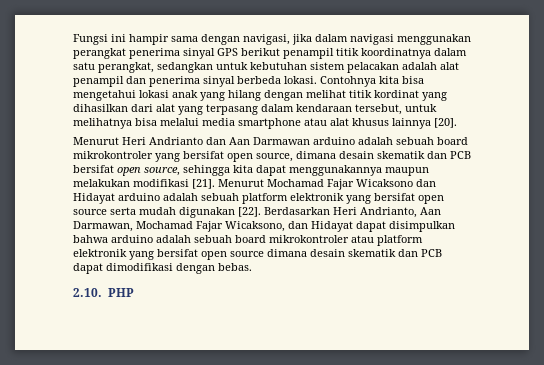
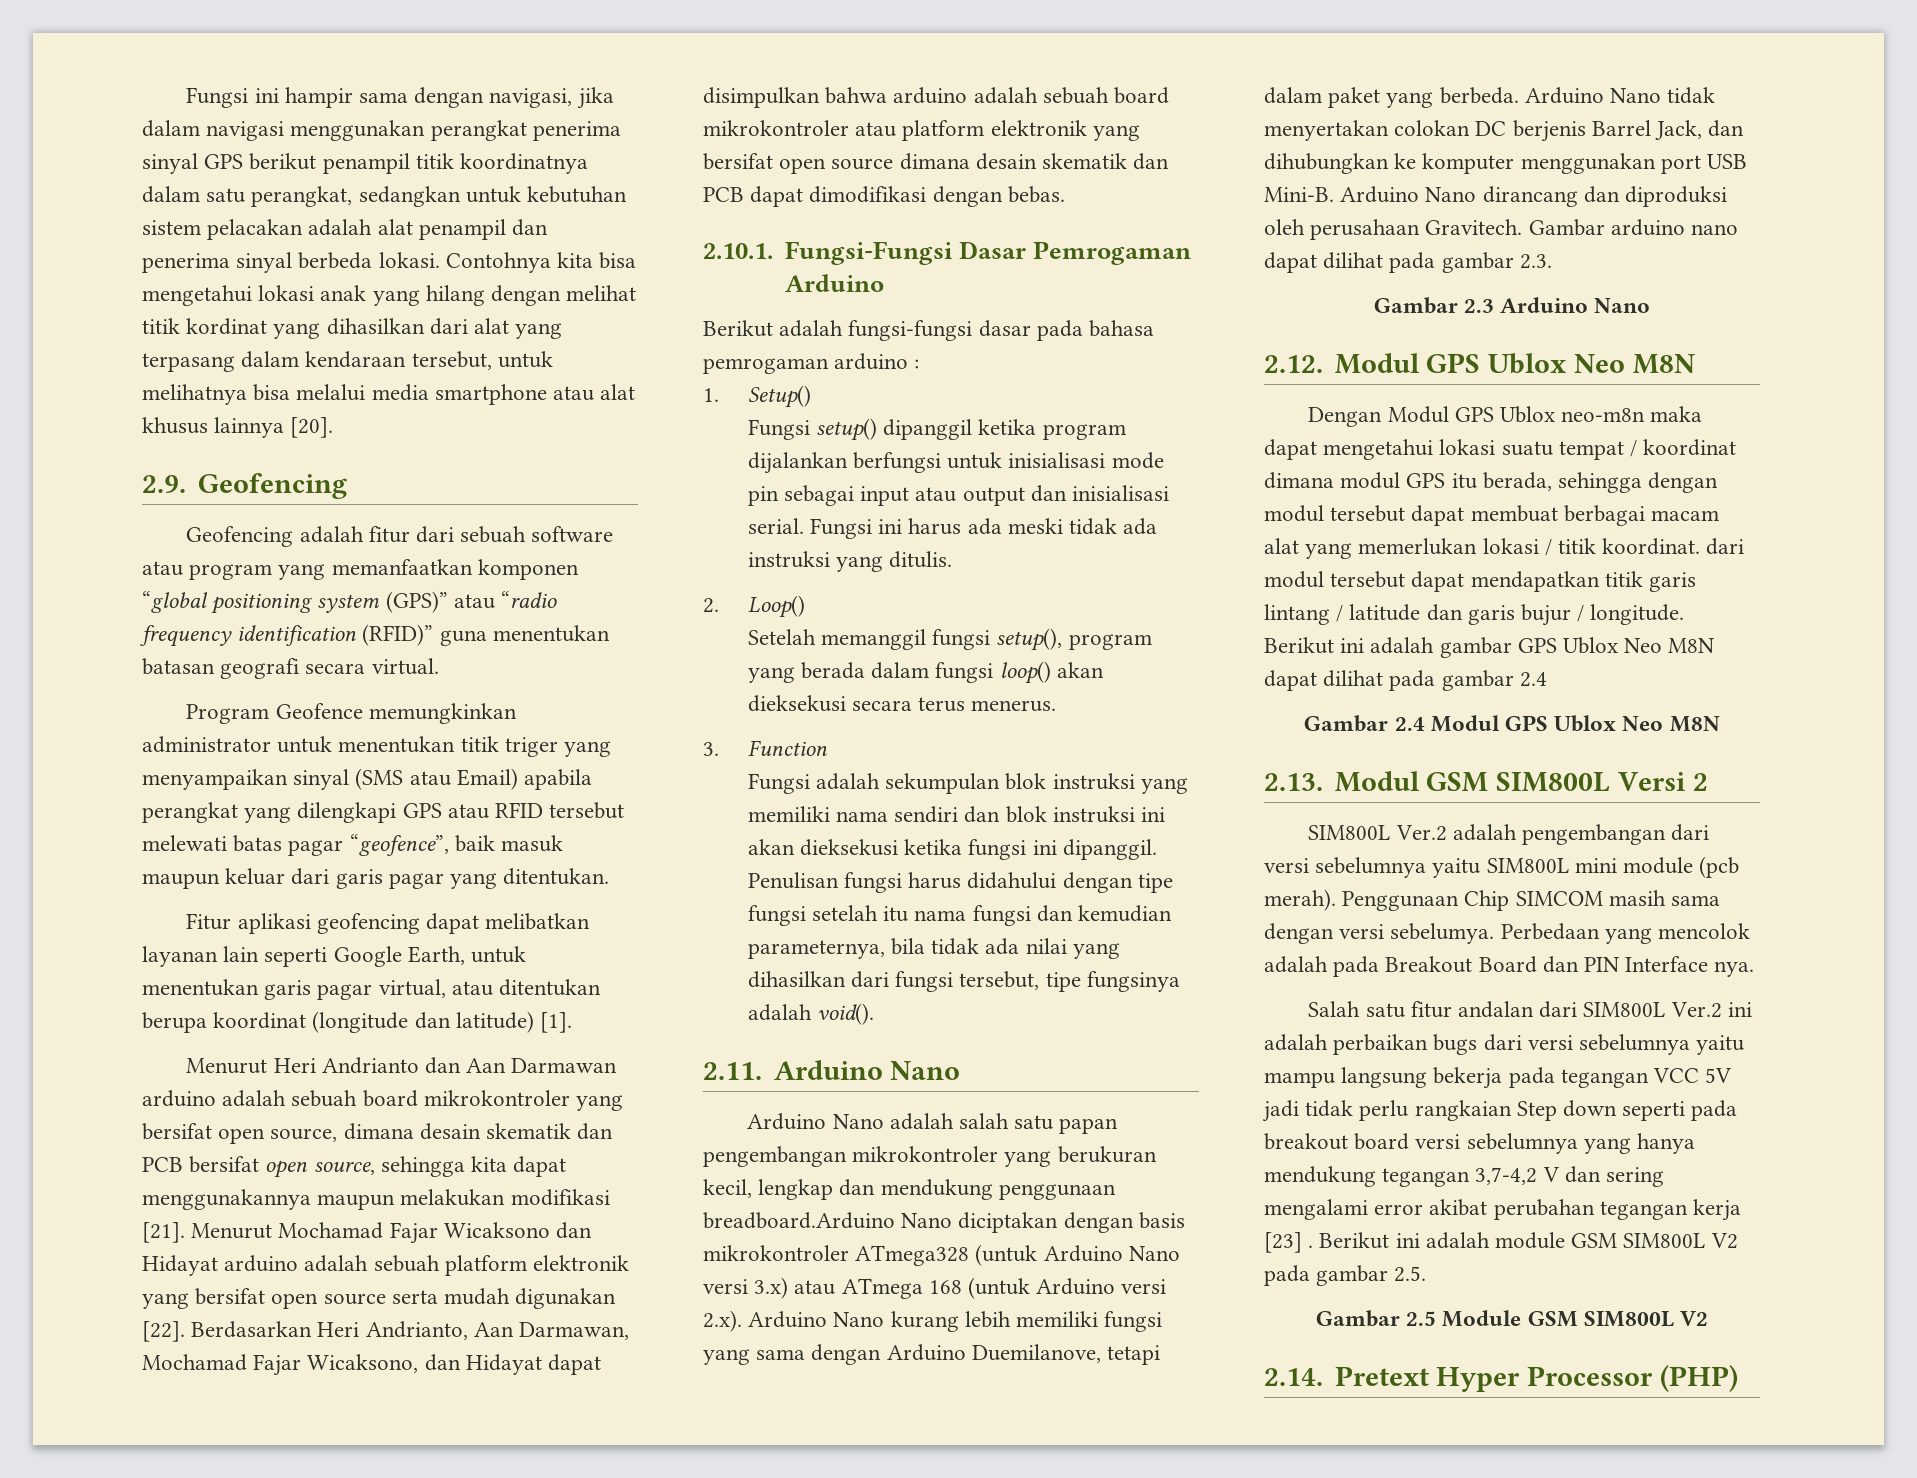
+ 2.9. Geofencing
+ Geofencing adalah fitur dari sebuah software atau program yang memanfaatkan komponen “global positioning system (GPS)” atau “radio frequency identification (RFID)” guna menentukan batasan geografi secara virtual.
+ Program Geofence memungkinkan administrator untuk menentukan titik triger yang menyampaikan sinyal (SMS atau Email) apabila perangkat yang dilengkapi GPS atau RFID tersebut melewati batas pagar “geofence”, baik masuk maupun keluar dari garis pagar yang ditentukan.
+ Fitur aplikasi geofencing dapat melibatkan layanan lain seperti Google Earth, untuk menentukan garis pagar virtual, atau ditentukan berupa koordinat (longitude dan latitude) [1].
- 2.10. PHP
+ 2.10.1. Fungsi-Fungsi Dasar Pemrogaman Arduino
+ Berikut adalah fungsi-fungsi dasar pada bahasa pemrogaman arduino :
+ 1. Setup()
+ Fungsi setup() dipanggil ketika program dijalankan berfungsi untuk inisialisasi mode pin sebagai input atau output dan inisialisasi serial. Fungsi ini harus ada meski tidak ada instruksi yang ditulis.
+ 2. Loop()
+ Setelah memanggil fungsi setup(), program yang berada dalam fungsi loop() akan dieksekusi secara terus menerus.
+ 3. Function
+ Fungsi adalah sekumpulan blok instruksi yang memiliki nama sendiri dan blok instruksi ini akan dieksekusi ketika fungsi ini dipanggil. Penulisan fungsi harus didahului dengan tipe fungsi setelah itu nama fungsi dan kemudian parameternya, bila tidak ada nilai yang dihasilkan dari fungsi tersebut, tipe fungsinya adalah void().
+ 2.11. Arduino Nano
+ Arduino Nano adalah salah satu papan pengembangan mikrokontroler yang berukuran kecil, lengkap dan mendukung penggunaan breadboard.Arduino Nano diciptakan dengan basis mikrokontroler ATmega328 (untuk Arduino Nano versi 3.x) atau ATmega 168 (untuk Arduino versi 2.x). Arduino Nano kurang lebih memiliki fungsi yang sama dengan Arduino Duemilanove, tetapi dalam paket yang berbeda. Arduino Nano tidak menyertakan colokan DC berjenis Barrel Jack, dan dihubungkan ke komputer menggunakan port USB Mini-B. Arduino Nano dirancang dan diproduksi oleh perusahaan Gravitech. Gambar arduino nano dapat dilihat pada gambar 2.3.
+ Gambar 2.3 Arduino Nano
+ 2.12. Modul GPS Ublox Neo M8N
+ Dengan Modul GPS Ublox neo-m8n maka dapat mengetahui lokasi suatu tempat / koordinat dimana modul GPS itu berada, sehingga dengan modul tersebut dapat membuat berbagai macam alat yang memerlukan lokasi / titik koordinat. dari modul tersebut dapat mendapatkan titik garis lintang / latitude dan garis bujur / longitude. Berikut ini adalah gambar GPS Ublox Neo M8N dapat dilihat pada gambar 2.4
+ Gambar 2.4 Modul GPS Ublox Neo M8N
+ 2.13. Modul GSM SIM800L Versi 2
+ SIM800L Ver.2 adalah pengembangan dari versi sebelumnya yaitu SIM800L mini module (pcb merah). Penggunaan Chip SIMCOM masih sama dengan versi sebelumya. Perbedaan yang mencolok adalah pada Breakout Board dan PIN Interface nya.
+ Salah satu fitur andalan dari SIM800L Ver.2 ini adalah perbaikan bugs dari versi sebelumnya yaitu mampu langsung bekerja pada tegangan VCC 5V jadi tidak perlu rangkaian Step down seperti pada breakout board versi sebelumnya yang hanya mendukung tegangan 3,7-4,2 V dan sering mengalami error akibat perubahan tegangan kerja [23] . Berikut ini adalah module GSM SIM800L V2 pada gambar 2.5.
+ Gambar 2.5 Module GSM SIM800L V2
+ 2.14. Pretext Hyper Processor (PHP)

